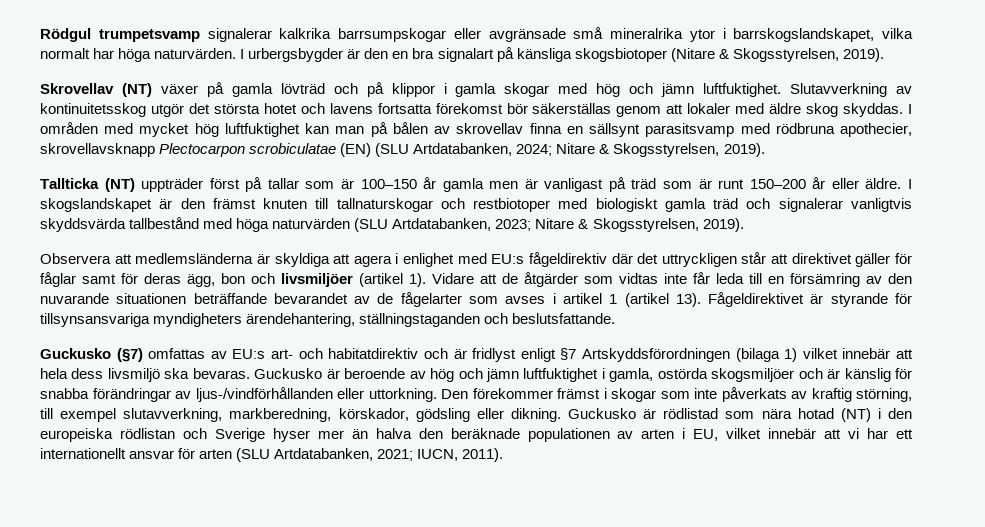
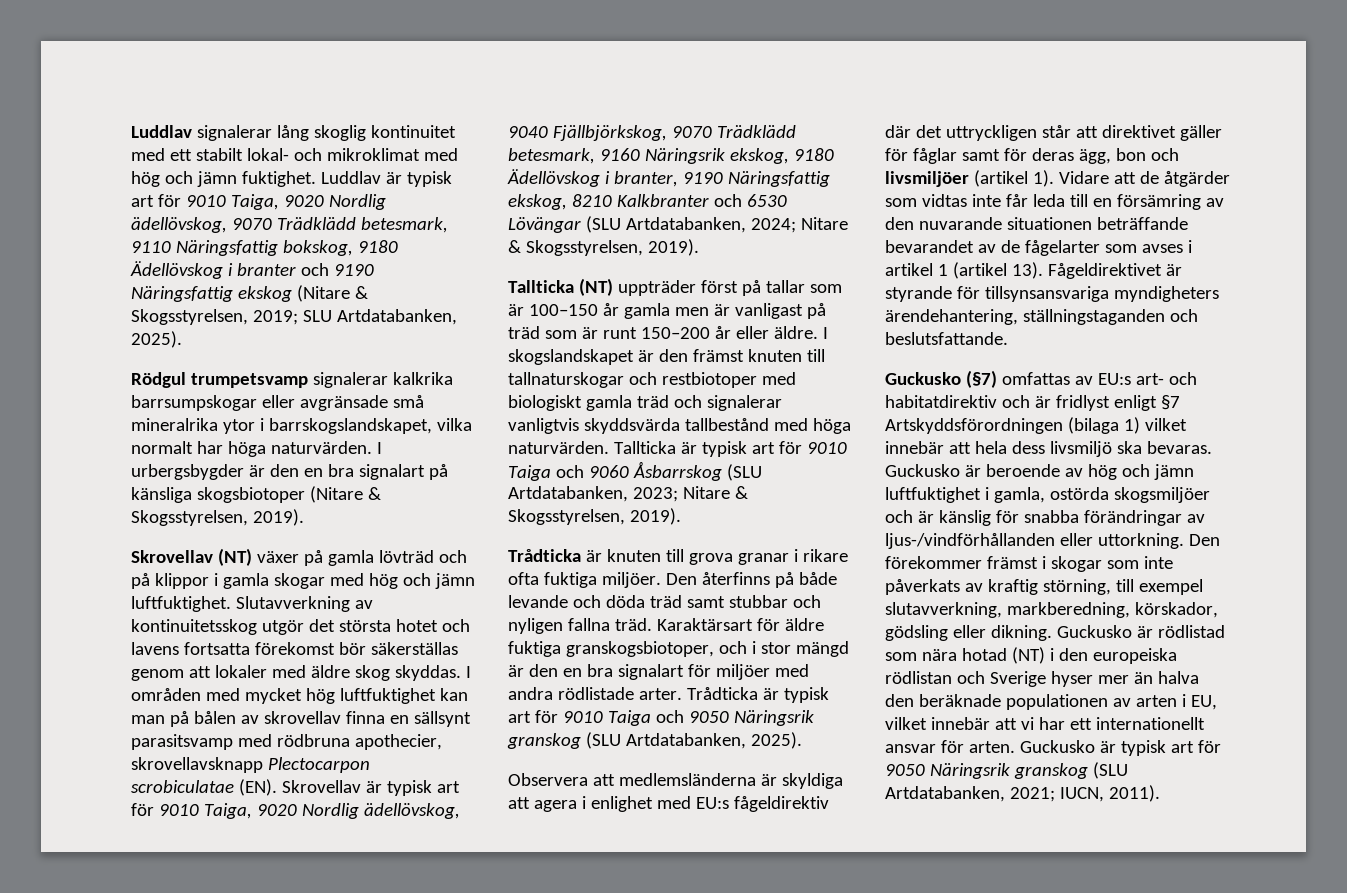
+ Luddlav signalerar lång skoglig kontinuitet med ett stabilt lokal- och mikroklimat med hög och jämn fuktighet. Luddlav är typisk art för 9010 Taiga, 9020 Nordlig ädellövskog, 9070 Trädklädd betesmark, 9110 Näringsfattig bokskog, 9180 Ädellövskog i branter och 9190 Näringsfattig ekskog (Nitare & Skogsstyrelsen, 2019; SLU Artdatabanken, 2025).
- I områden med mycket hög luftfuktighet kan man på bålen av skrovellav finna en sällsynt parasitsvamp med rödbruna apothecier, skrovellavsknapp Plectocarpon scrobiculatae (EN) (SLU Artdatabanken, 2024; Nitare & Skogsstyrelsen, 2019).
+ I områden med mycket hög luftfuktighet kan man på bålen av skrovellav finna en sällsynt parasitsvamp med rödbruna apothecier, skrovellavsknapp Plectocarpon scrobiculatae (EN). Skrovellav är typisk art för 9010 Taiga, 9020 Nordlig ädellövskog, 9040 Fjällbjörkskog, 9070 Trädklädd betesmark, 9160 Näringsrik ekskog, 9180 Ädellövskog i branter, 9190 Näringsfattig ekskog, 8210 Kalkbranter och 6530 Lövängar (SLU Artdatabanken, 2024; Nitare & Skogsstyrelsen, 2019).
- I skogslandskapet är den främst knuten till tallnaturskogar och restbiotoper med biologiskt gamla träd och signalerar vanligtvis skyddsvärda tallbestånd med höga naturvärden (SLU Artdatabanken, 2023; Nitare & Skogsstyrelsen, 2019).
+ I skogslandskapet är den främst knuten till tallnaturskogar och restbiotoper med biologiskt gamla träd och signalerar vanligtvis skyddsvärda tallbestånd med höga naturvärden. Tallticka är typisk art för 9010 Taiga och 9060 Åsbarrskog (SLU Artdatabanken, 2023; Nitare & Skogsstyrelsen, 2019).
+ Trådticka är knuten till grova granar i rikare ofta fuktiga miljöer. Den återfinns på både levande och döda träd samt stubbar och nyligen fallna träd. Karaktärsart för äldre fuktiga granskogsbiotoper, och i stor mängd är den en bra signalart för miljöer med andra rödlistade arter. Trådticka är typisk art för 9010 Taiga och 9050 Näringsrik granskog (SLU Artdatabanken, 2025).
- Guckusko är rödlistad som nära hotad (NT) i den europeiska rödlistan och Sverige hyser mer än halva den beräknade populationen av arten i EU, vilket innebär att vi har ett internationellt ansvar för arten (SLU Artdatabanken, 2021; IUCN, 2011).
+ Guckusko är rödlistad som nära hotad (NT) i den europeiska rödlistan och Sverige hyser mer än halva den beräknade populationen av arten i EU, vilket innebär att vi har ett internationellt ansvar för arten. Guckusko är typisk art för 9050 Näringsrik granskog (SLU Artdatabanken, 2021; IUCN, 2011).

